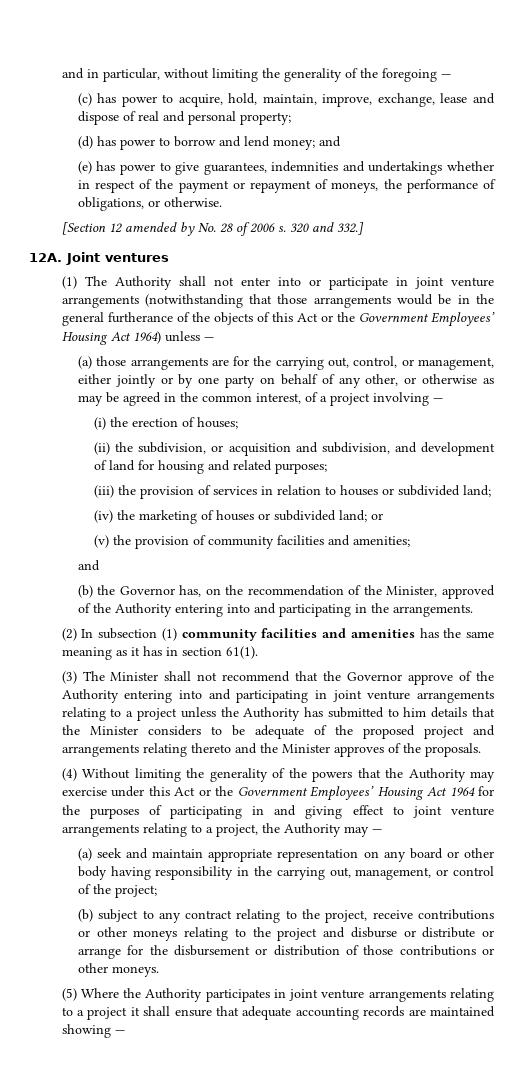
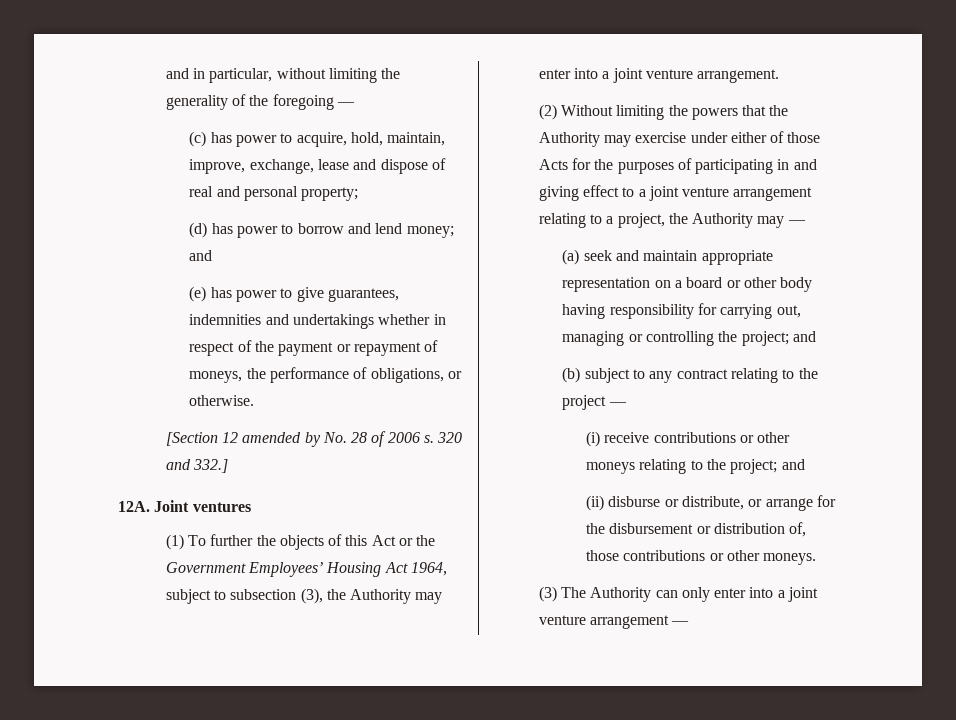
- (1) The Authority shall not enter into or participate in joint venture arrangements (notwithstanding that those arrangements would be in the general furtherance of the objects of this Act or the Government Employees’ Housing Act 1964) unless —
- (a) those arrangements are for the carrying out, control, or management, either jointly or by one party on behalf of any other, or otherwise as may be agreed in the common interest, of a project involving —
- (i) the erection of houses;
- (ii) the subdivision, or acquisition and subdivision, and development of land for housing and related purposes;
- (iii) the provision of services in relation to houses or subdivided land;
- (iv) the marketing of houses or subdivided land; or
- (v) the provision of community facilities and amenities;
- and
- (b) the Governor has, on the recommendation of the Minister, approved of the Authority entering into and participating in the arrangements.
- (2) In subsection (1) community facilities and amenities has the same meaning as it has in section 61(1).
- (3) The Minister shall not recommend that the Governor approve of the Authority entering into and participating in joint venture arrangements relating to a project unless the Authority has submitted to him details that the Minister considers to be adequate of the proposed project and arrangements relating thereto and the Minister approves of the proposals.
- (4) Without limiting the generality of the powers that the Authority may exercise under this Act or the Government Employees’ Housing Act 1964 for the purposes of participating in and giving effect to joint venture arrangements relating to a project, the Authority may —
+ (1) To further the objects of this Act or the Government Employees’ Housing Act 1964, subject to subsection (3), the Authority may enter into a joint venture arrangement.
+ (2) Without limiting the powers that the Authority may exercise under either of those Acts for the purposes of participating in and giving effect to a joint venture arrangement relating to a project, the Authority may —
- (a) seek and maintain appropriate representation on any board or other body having responsibility in the carrying out, management, or control of the project;
+ (a) seek and maintain appropriate representation on a board or other body having responsibility for carrying out, managing or controlling the project; and
- (b) subject to any contract relating to the project, receive contributions or other moneys relating to the project and disburse or distribute or arrange for the disbursement or distribution of those contributions or other moneys.
+ (b) subject to any contract relating to the project —
+ (i) receive contributions or other moneys relating to the project; and
+ (ii) disburse or distribute, or arrange for the disbursement or distribution of, those contributions or other moneys.
- (5) Where the Authority participates in joint venture arrangements relating to a project it shall ensure that adequate accounting records are maintained showing —
+ (3) The Authority can only enter into a joint venture arrangement —

